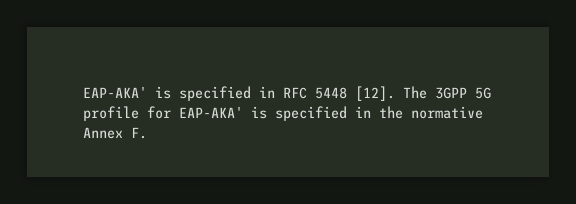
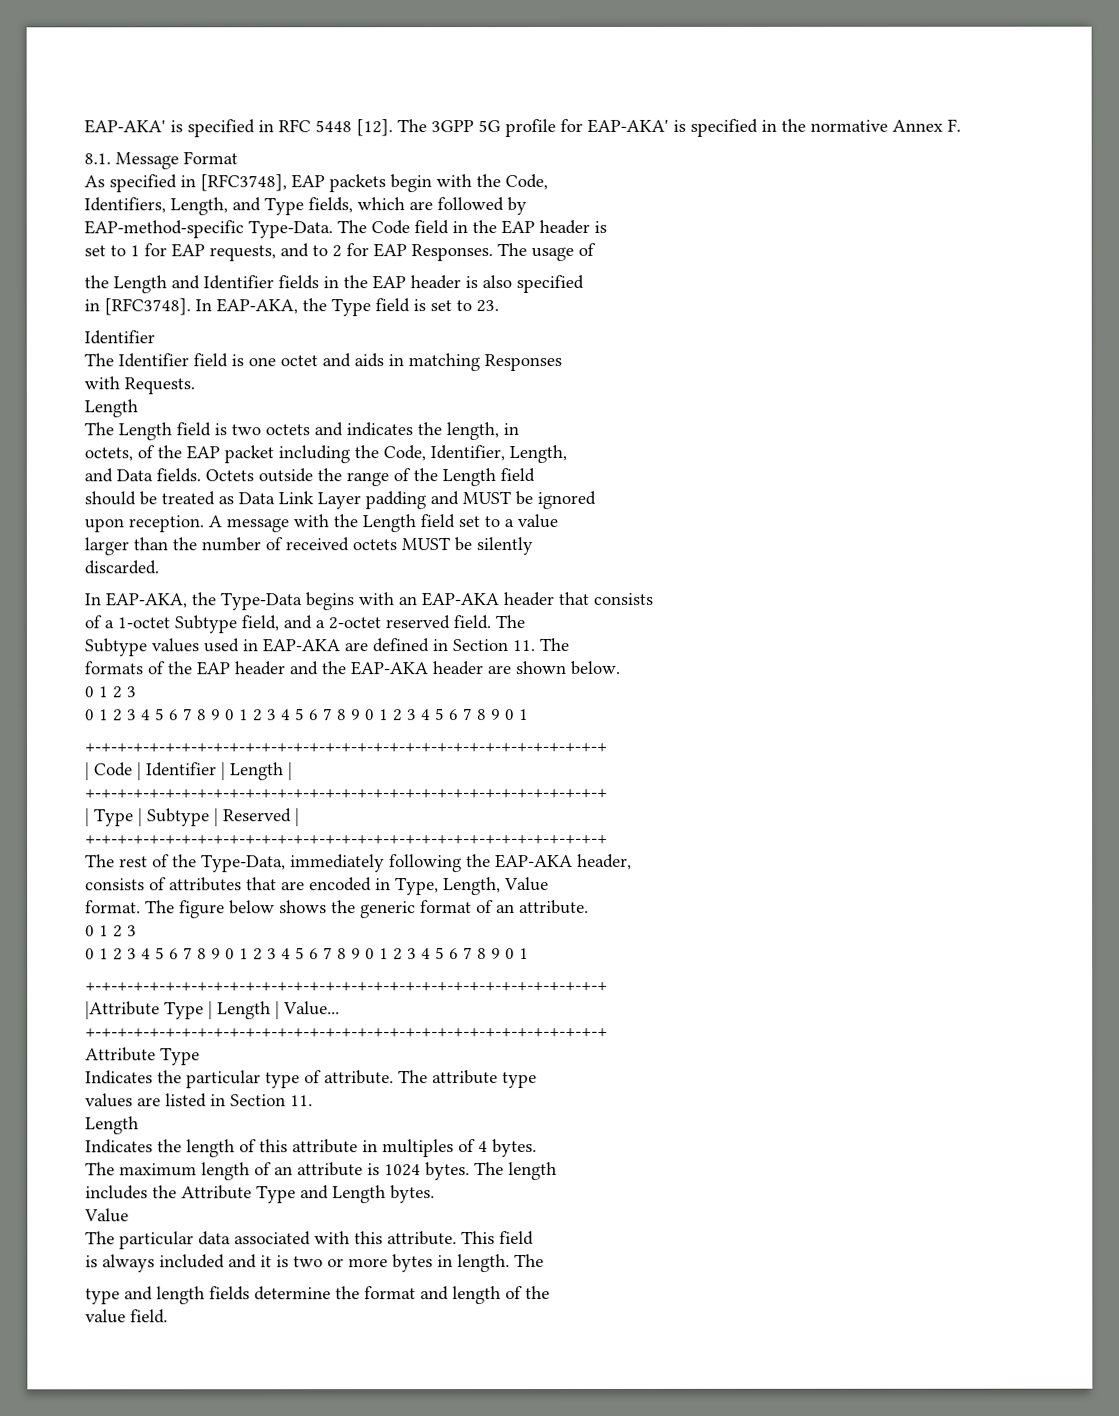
+ 8.1. Message Format
+ As specified in [RFC3748], EAP packets begin with the Code,
+ Identifiers, Length, and Type fields, which are followed by
+ EAP-method-specific Type-Data. The Code field in the EAP header is
+ set to 1 for EAP requests, and to 2 for EAP Responses. The usage of
+ the Length and Identifier fields in the EAP header is also specified
+ in [RFC3748]. In EAP-AKA, the Type field is set to 23.
+ Identifier
+ The Identifier field is one octet and aids in matching Responses
+ with Requests.
+ Length
+ The Length field is two octets and indicates the length, in
+ octets, of the EAP packet including the Code, Identifier, Length,
+ and Data fields. Octets outside the range of the Length field
+ should be treated as Data Link Layer padding and MUST be ignored
+ upon reception. A message with the Length field set to a value
+ larger than the number of received octets MUST be silently
+ discarded.
+ In EAP-AKA, the Type-Data begins with an EAP-AKA header that consists
+ of a 1-octet Subtype field, and a 2-octet reserved field. The
+ Subtype values used in EAP-AKA are defined in Section 11. The
+ formats of the EAP header and the EAP-AKA header are shown below.
+ 0 1 2 3
+ 0 1 2 3 4 5 6 7 8 9 0 1 2 3 4 5 6 7 8 9 0 1 2 3 4 5 6 7 8 9 0 1
+ +-+-+-+-+-+-+-+-+-+-+-+-+-+-+-+-+-+-+-+-+-+-+-+-+-+-+-+-+-+-+-+-+
+ | Code | Identifier | Length |
+ +-+-+-+-+-+-+-+-+-+-+-+-+-+-+-+-+-+-+-+-+-+-+-+-+-+-+-+-+-+-+-+-+
+ | Type | Subtype | Reserved |
+ +-+-+-+-+-+-+-+-+-+-+-+-+-+-+-+-+-+-+-+-+-+-+-+-+-+-+-+-+-+-+-+-+
+ The rest of the Type-Data, immediately following the EAP-AKA header,
+ consists of attributes that are encoded in Type, Length, Value
+ format. The figure below shows the generic format of an attribute.
+ 0 1 2 3
+ 0 1 2 3 4 5 6 7 8 9 0 1 2 3 4 5 6 7 8 9 0 1 2 3 4 5 6 7 8 9 0 1
+ +-+-+-+-+-+-+-+-+-+-+-+-+-+-+-+-+-+-+-+-+-+-+-+-+-+-+-+-+-+-+-+-+
+ |Attribute Type | Length | Value...
+ +-+-+-+-+-+-+-+-+-+-+-+-+-+-+-+-+-+-+-+-+-+-+-+-+-+-+-+-+-+-+-+-+
+ Attribute Type
+ Indicates the particular type of attribute. The attribute type
+ values are listed in Section 11.
+ Length
+ Indicates the length of this attribute in multiples of 4 bytes.
+ The maximum length of an attribute is 1024 bytes. The length
+ includes the Attribute Type and Length bytes.
+ Value
+ The particular data associated with this attribute. This field
+ is always included and it is two or more bytes in length. The
+ type and length fields determine the format and length of the
+ value field.

